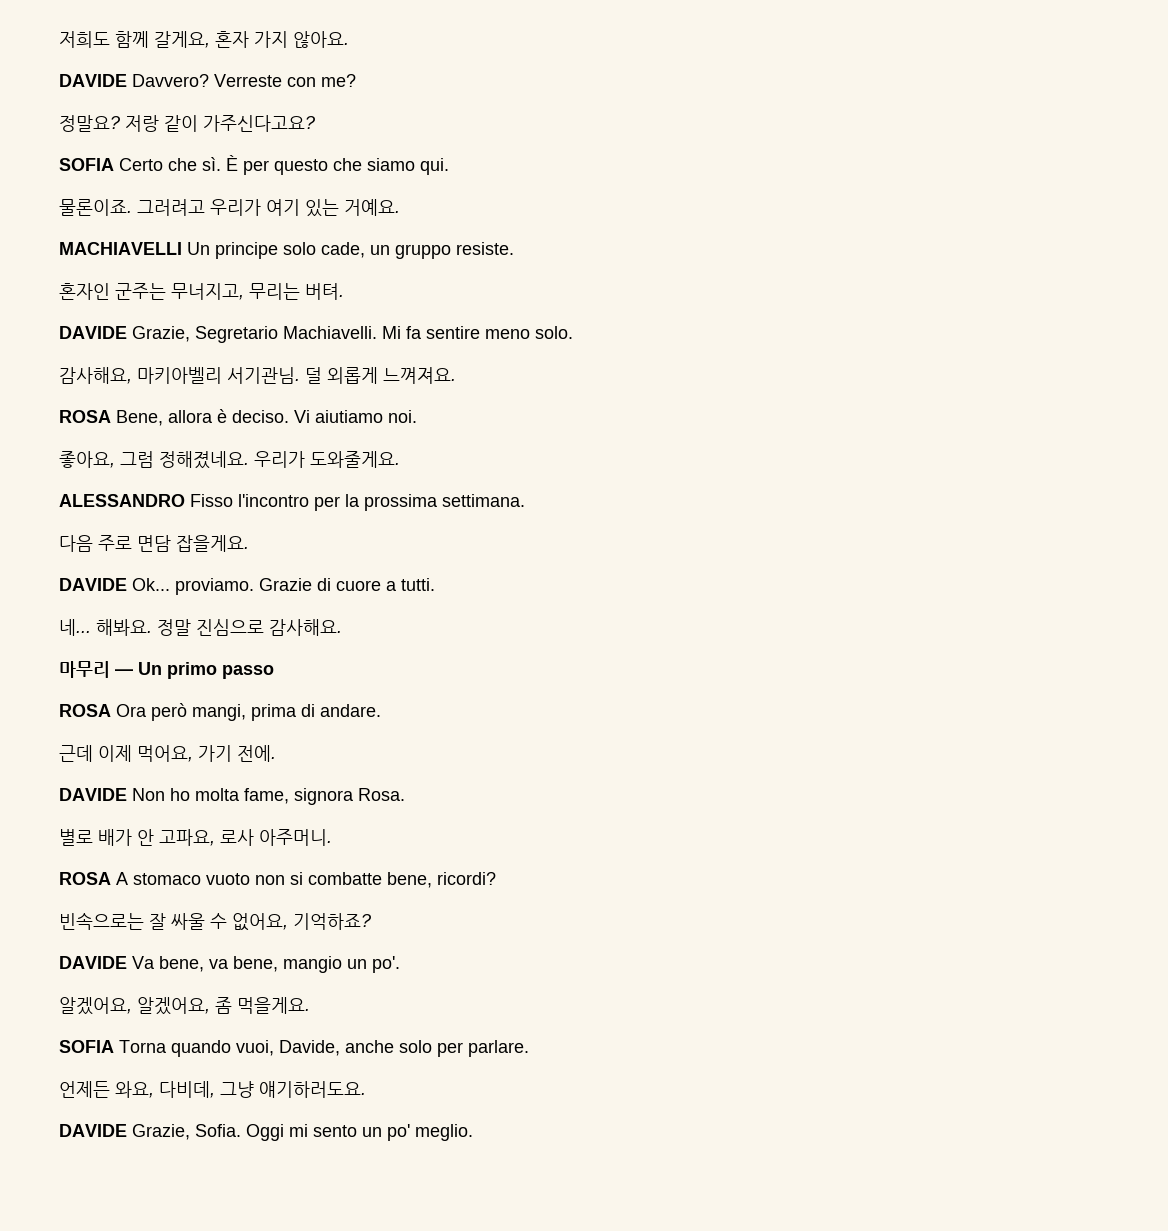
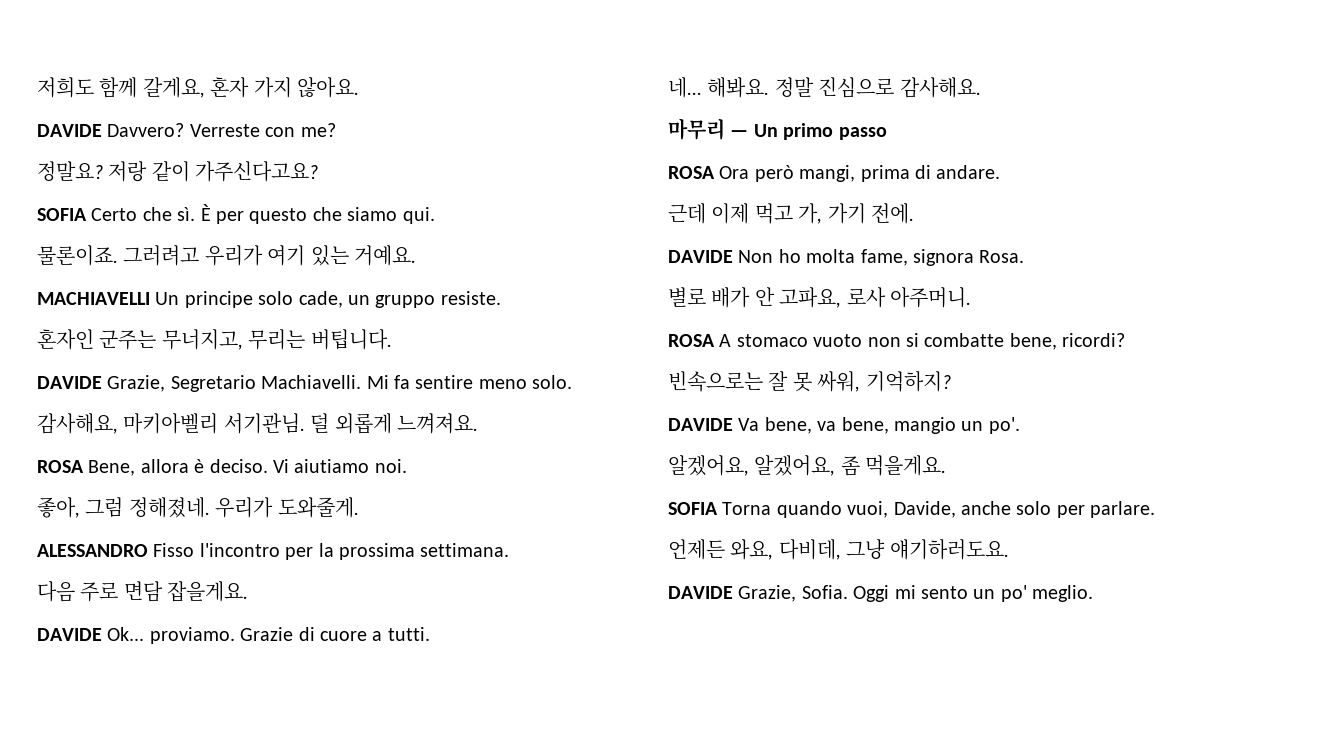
- 혼자인 군주는 무너지고, 무리는 버텨.
+ 혼자인 군주는 무너지고, 무리는 버팁니다.
- 좋아요, 그럼 정해졌네요. 우리가 도와줄게요.
+ 좋아, 그럼 정해졌네. 우리가 도와줄게.
- 근데 이제 먹어요, 가기 전에.
+ 근데 이제 먹고 가, 가기 전에.
- 빈속으로는 잘 싸울 수 없어요, 기억하죠?
+ 빈속으로는 잘 못 싸워, 기억하지?

